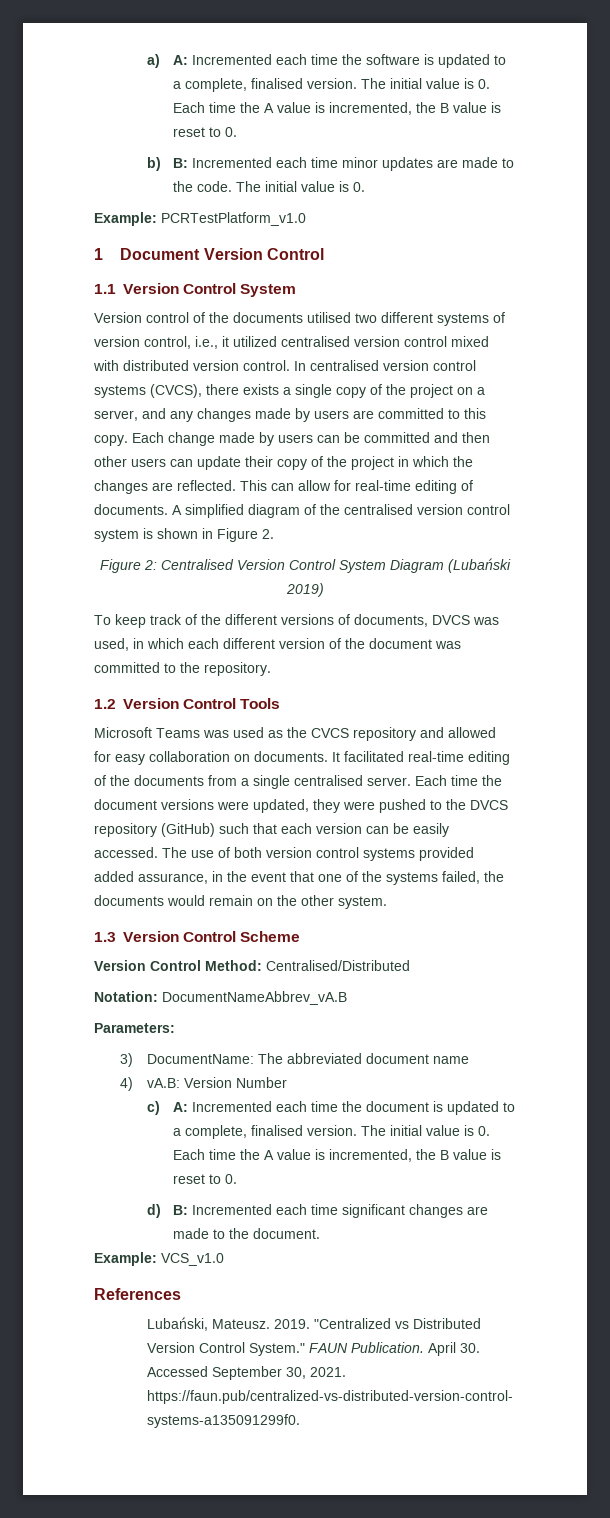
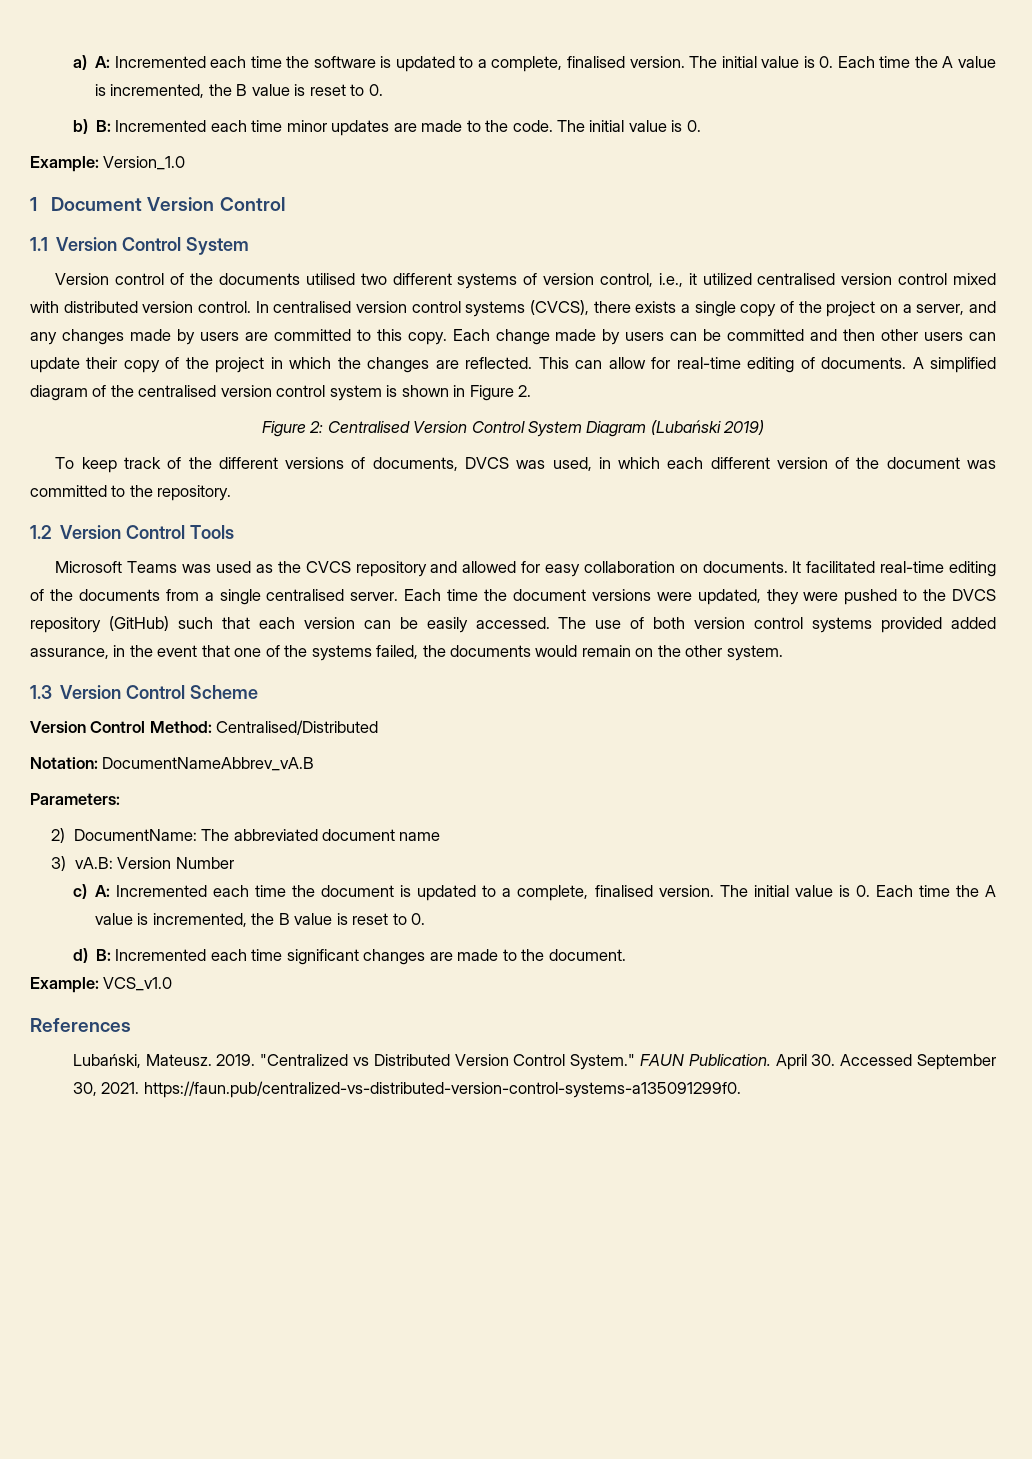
- Example: PCRTestPlatform_v1.0
+ Example: Version_1.0
- 3) DocumentName: The abbreviated document name
+ 2) DocumentName: The abbreviated document name
- 4) vA.B: Version Number
+ 3) vA.B: Version Number

